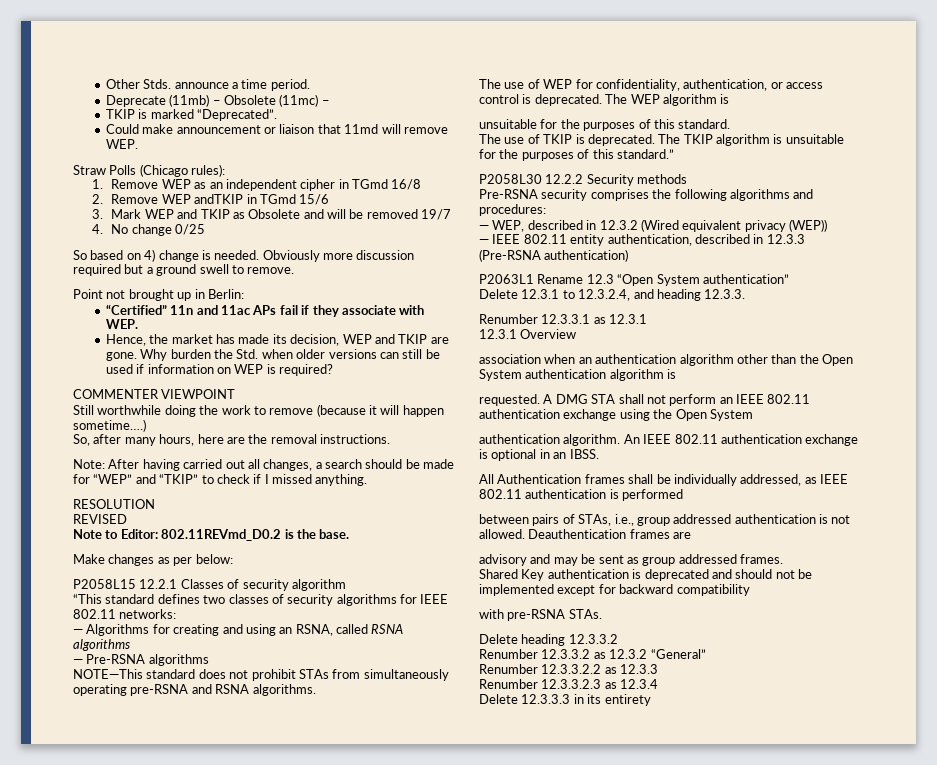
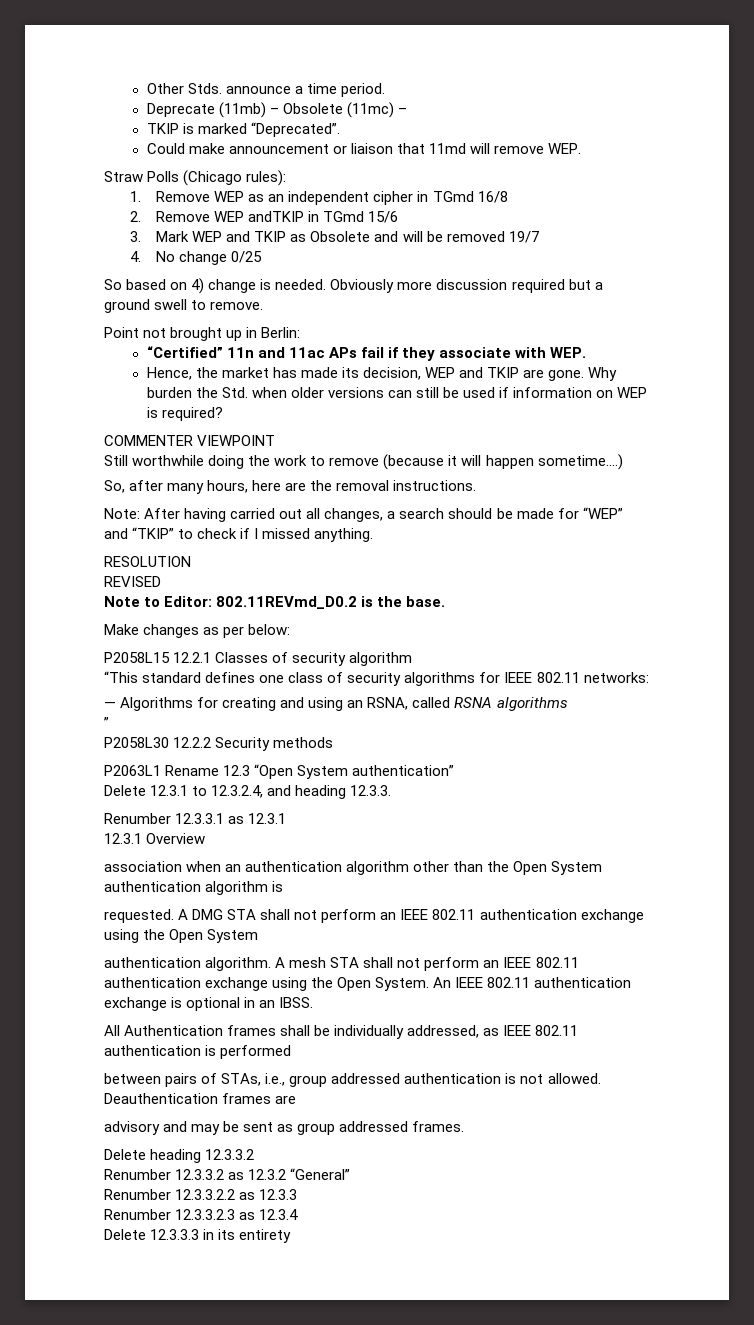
- “This standard defines two classes of security algorithms for IEEE 802.11 networks:
+ “This standard defines one class of security algorithms for IEEE 802.11 networks:
- — Pre-RSNA algorithms
- NOTE—This standard does not prohibit STAs from simultaneously operating pre-RSNA and RSNA algorithms.
- The use of WEP for confidentiality, authentication, or access control is deprecated. The WEP algorithm is
- unsuitable for the purposes of this standard.
- The use of TKIP is deprecated. The TKIP algorithm is unsuitable for the purposes of this standard.”
+ ”
  P2058L30 12.2.2 Security methods
- Pre-RSNA security comprises the following algorithms and procedures:
- — WEP, described in 12.3.2 (Wired equivalent privacy (WEP))
- — IEEE 802.11 entity authentication, described in 12.3.3 (Pre-RSNA authentication)
+ A mesh STA shall not perform an IEEE 802.11 authentication exchange using the Open System.
- Shared Key authentication is deprecated and should not be implemented except for backward compatibility
- with pre-RSNA STAs.

